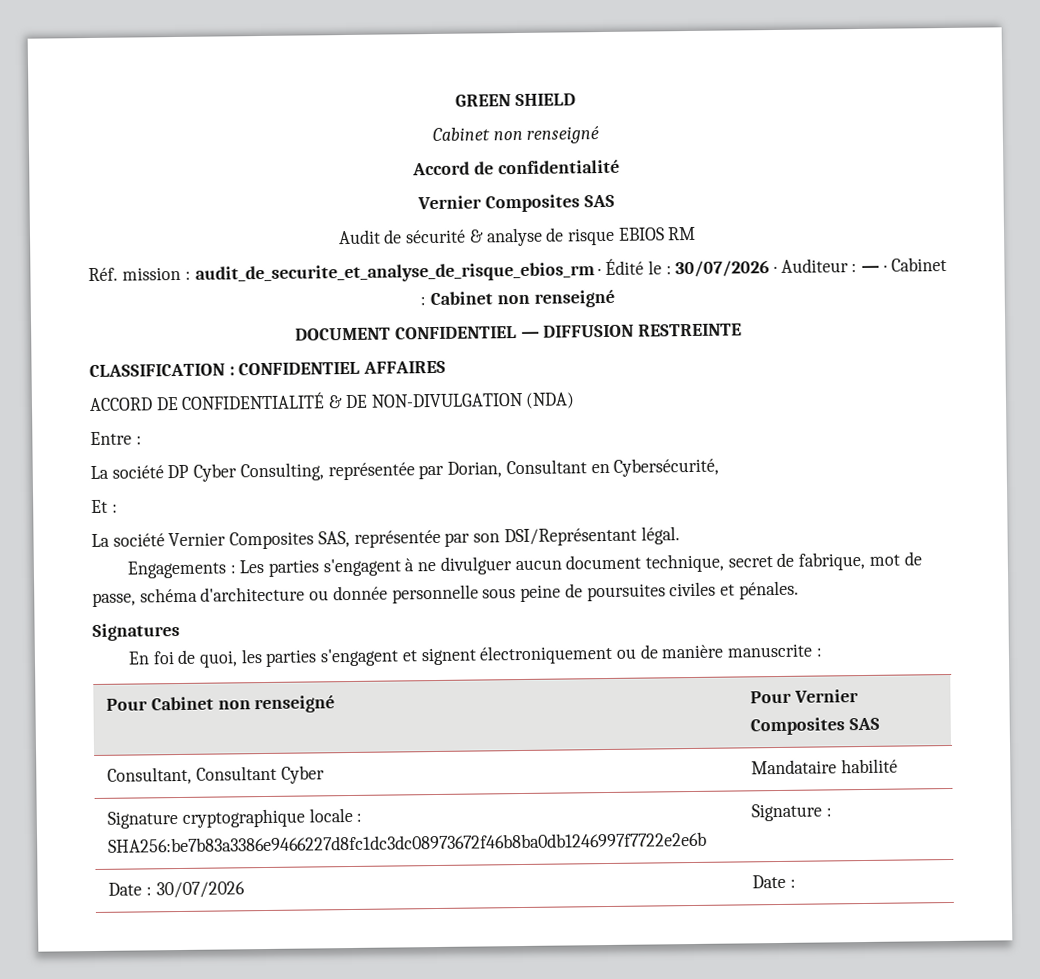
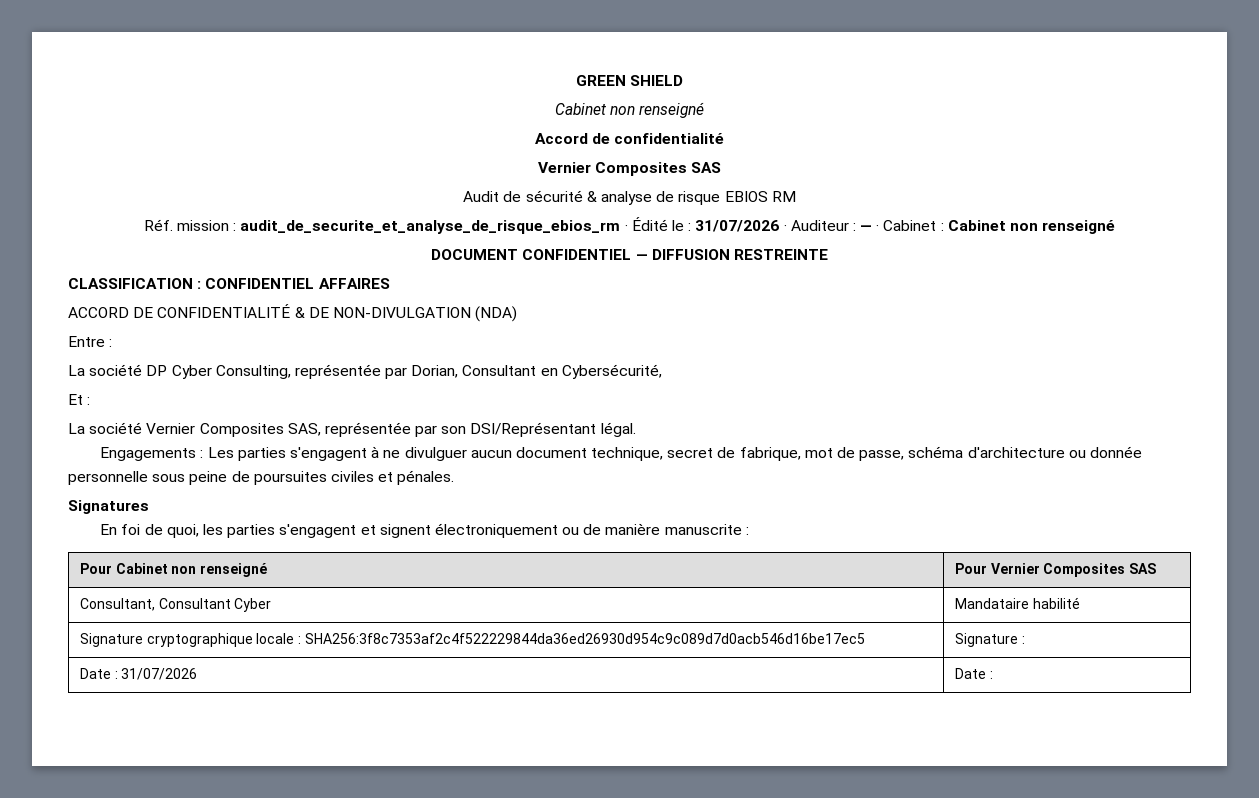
- Réf. mission : audit_de_securite_et_analyse_de_risque_ebios_rm · Édité le : 30/07/2026 · Auditeur : — · Cabinet : Cabinet non renseigné
+ Réf. mission : audit_de_securite_et_analyse_de_risque_ebios_rm · Édité le : 31/07/2026 · Auditeur : — · Cabinet : Cabinet non renseigné
- Signature cryptographique locale : SHA256:be7b83a3386e9466227d8fc1dc3dc08973672f46b8ba0db1246997f7722e2e6b | Signature :
+ Signature cryptographique locale : SHA256:3f8c7353af2c4f522229844da36ed26930d954c9c089d7d0acb546d16be17ec5 | Signature :
- Date : 30/07/2026 | Date :
+ Date : 31/07/2026 | Date :

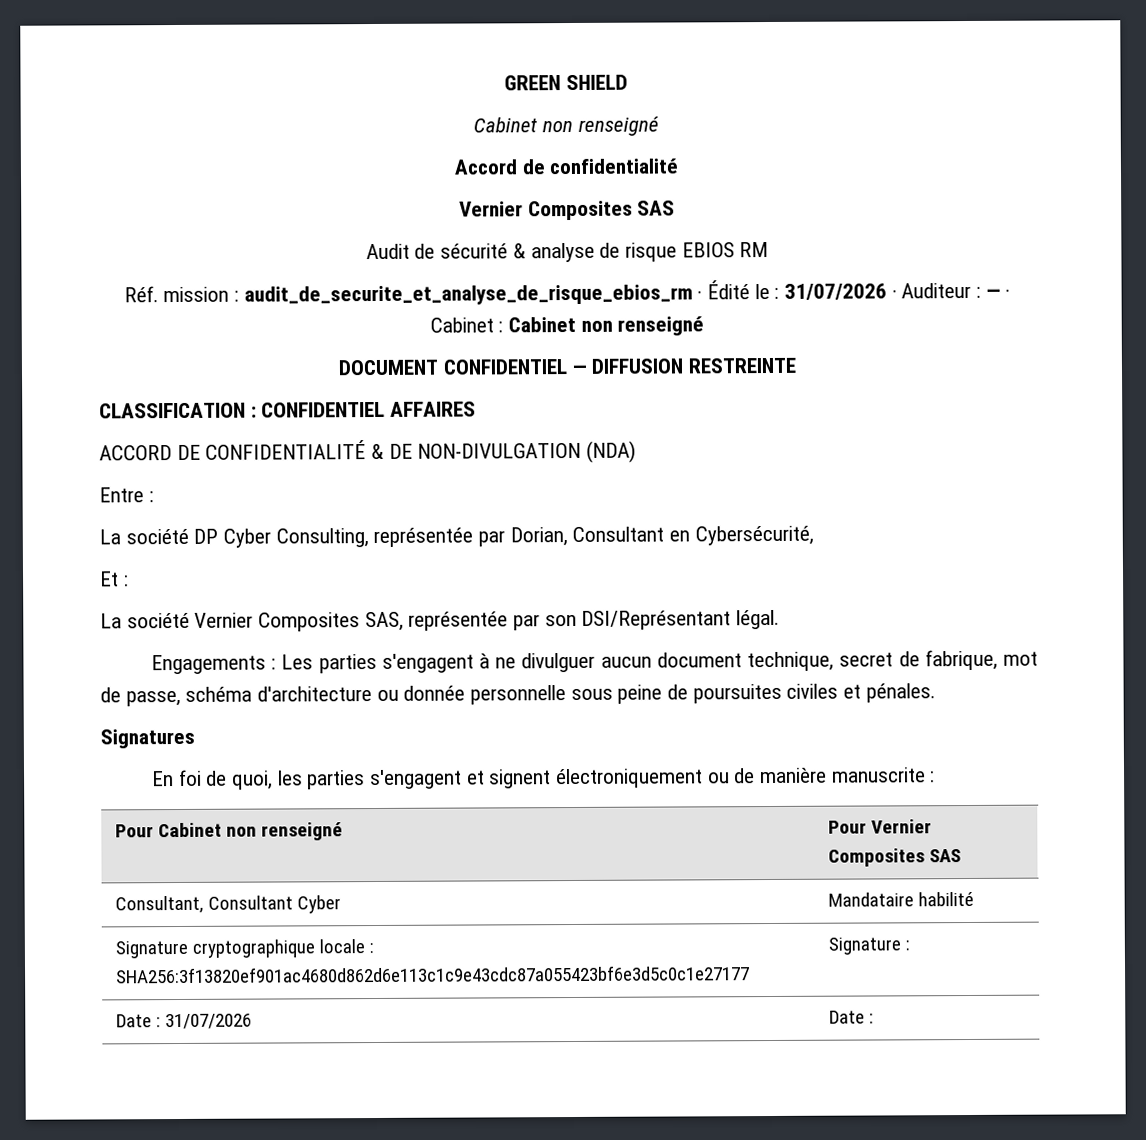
- Signature cryptographique locale : SHA256:3f8c7353af2c4f522229844da36ed26930d954c9c089d7d0acb546d16be17ec5 | Signature :
+ Signature cryptographique locale : SHA256:3f13820ef901ac4680d862d6e113c1c9e43cdc87a055423bf6e3d5c0c1e27177 | Signature :

